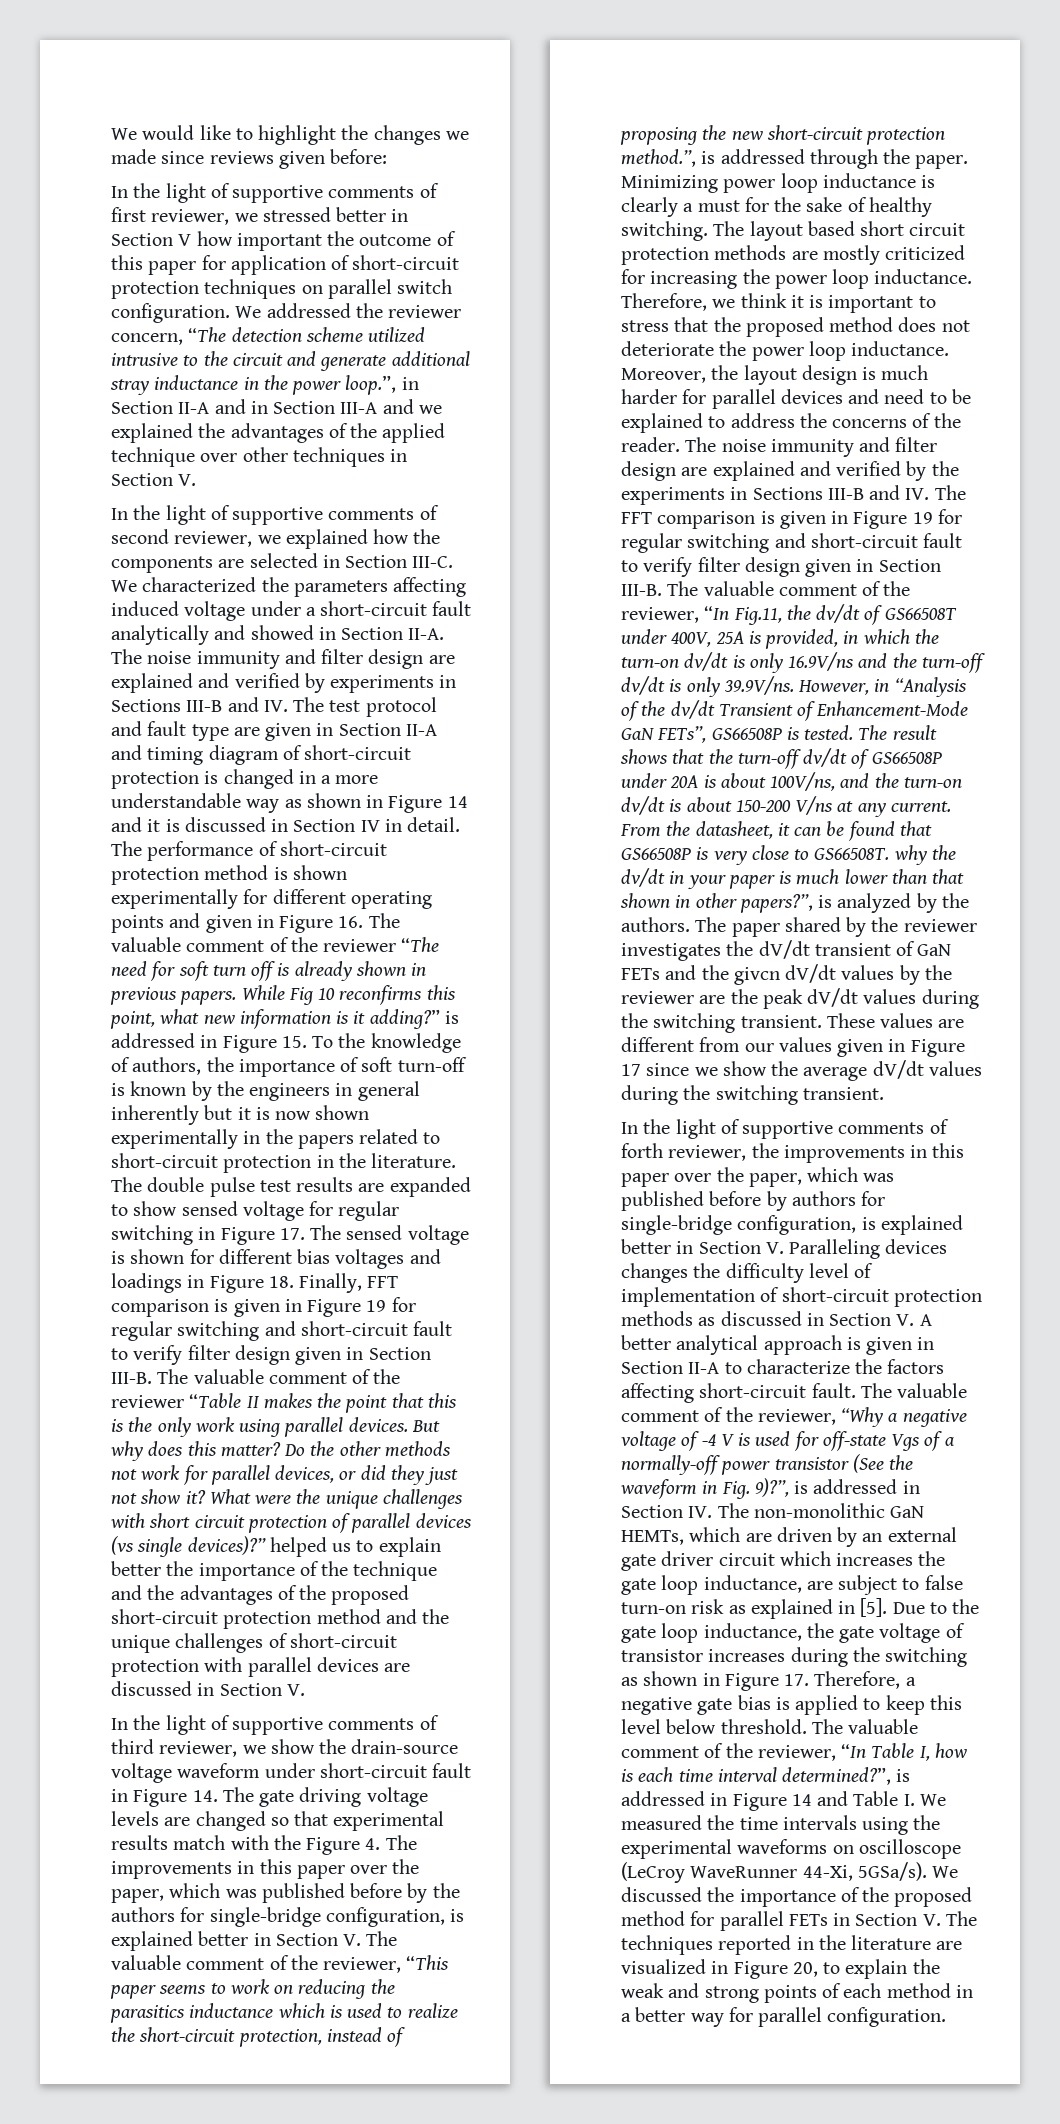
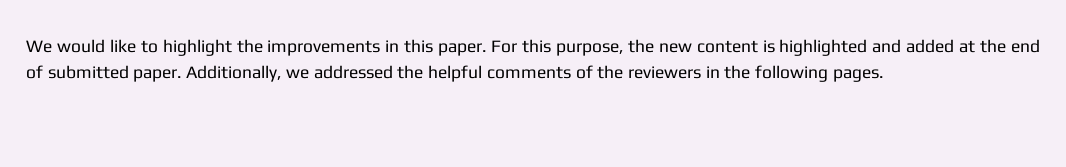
- We would like to highlight the changes we made since reviews given before:
- In the light of supportive comments of first reviewer, we stressed better in Section V how important the outcome of this paper for application of short-circuit protection techniques on parallel switch configuration. We addressed the reviewer concern, “The detection scheme utilized intrusive to the circuit and generate additional stray inductance in the power loop.”, in Section II-A and in Section III-A and we explained the advantages of the applied technique over other techniques in Section V.
- In the light of supportive comments of second reviewer, we explained how the components are selected in Section III-C. We characterized the parameters affecting induced voltage under a short-circuit fault analytically and showed in Section II-A. The noise immunity and filter design are explained and verified by experiments in Sections III-B and IV. The test protocol and fault type are given in Section II-A and timing diagram of short-circuit protection is changed in a more understandable way as shown in Figure 14 and it is discussed in Section IV in detail. The performance of short-circuit protection method is shown experimentally for different operating points and given in Figure 16. The valuable comment of the reviewer “The need for soft turn off is already shown in previous papers. While Fig 10 reconfirms this point, what new information is it adding?” is addressed in Figure 15. To the knowledge of authors, the importance of soft turn-off is known by the engineers in general inherently but it is now shown experimentally in the papers related to short-circuit protection in the literature. The double pulse test results are expanded to show sensed voltage for regular switching in Figure 17. The sensed voltage is shown for different bias voltages and loadings in Figure 18. Finally, FFT comparison is given in Figure 19 for regular switching and short-circuit fault to verify filter design given in Section III-B. The valuable comment of the reviewer “Table II makes the point that this is the only work using parallel devices. But why does this matter? Do the other methods not work for parallel devices, or did they just not show it? What were the unique challenges with short circuit protection of parallel devices (vs single devices)?” helped us to explain better the importance of the technique and the advantages of the proposed short-circuit protection method and the unique challenges of short-circuit protection with parallel devices are discussed in Section V.
- In the light of supportive comments of third reviewer, we show the drain-source voltage waveform under short-circuit fault in Figure 14. The gate driving voltage levels are changed so that experimental results match with the Figure 4. The improvements in this paper over the paper, which was published before by the authors for single-bridge configuration, is explained better in Section V. The valuable comment of the reviewer, “This paper seems to work on reducing the parasitics inductance which is used to realize the short-circuit protection, instead of proposing the new short-circuit protection method.”, is addressed through the paper. Minimizing power loop inductance is clearly a must for the sake of healthy switching. The layout based short circuit protection methods are mostly criticized for increasing the power loop inductance. Therefore, we think it is important to stress that the proposed method does not deteriorate the power loop inductance. Moreover, the layout design is much harder for parallel devices and need to be explained to address the concerns of the reader. The noise immunity and filter design are explained and verified by the experiments in Sections III-B and IV. The FFT comparison is given in Figure 19 for regular switching and short-circuit fault to verify filter design given in Section III-B. The valuable comment of the reviewer, “In Fig.11, the dv/dt of GS66508T under 400V, 25A is provided, in which the turn-on dv/dt is only 16.9V/ns and the turn-off dv/dt is only 39.9V/ns. However, in “Analysis of the dv/dt Transient of Enhancement-Mode GaN FETs”, GS66508P is tested. The result shows that the turn-off dv/dt of GS66508P under 20A is about 100V/ns, and the turn-on dv/dt is about 150-200 V/ns at any current. From the datasheet, it can be found that GS66508P is very close to GS66508T. why the dv/dt in your paper is much lower than that shown in other papers?”, is analyzed by the authors. The paper shared by the reviewer investigates the dV/dt transient of GaN FETs and the givcn dV/dt values by the reviewer are the peak dV/dt values during the switching transient. These values are different from our values given in Figure 17 since we show the average dV/dt values during the switching transient.
- In the light of supportive comments of forth reviewer, the improvements in this paper over the paper, which was published before by authors for single-bridge configuration, is explained better in Section V. Paralleling devices changes the difficulty level of implementation of short-circuit protection methods as discussed in Section V. A better analytical approach is given in Section II-A to characterize the factors affecting short-circuit fault. The valuable comment of the reviewer, “Why a negative voltage of -4 V is used for off-state Vgs of a normally-off power transistor (See the waveform in Fig. 9)?”, is addressed in Section IV. The non-monolithic GaN HEMTs, which are driven by an external gate driver circuit which increases the gate loop inductance, are subject to false turn-on risk as explained in [5]. Due to the gate loop inductance, the gate voltage of transistor increases during the switching as shown in Figure 17. Therefore, a negative gate bias is applied to keep this level below threshold. The valuable comment of the reviewer, “In Table I, how is each time interval determined?”, is addressed in Figure 14 and Table I. We measured the time intervals using the experimental waveforms on oscilloscope (LeCroy WaveRunner 44-Xi, 5GSa/s). We discussed the importance of the proposed method for parallel FETs in Section V. The techniques reported in the literature are visualized in Figure 20, to explain the weak and strong points of each method in a better way for parallel configuration.
+ We would like to highlight the improvements in this paper. For this purpose, the new content is highlighted and added at the end of submitted paper. Additionally, we addressed the helpful comments of the reviewers in the following pages.

